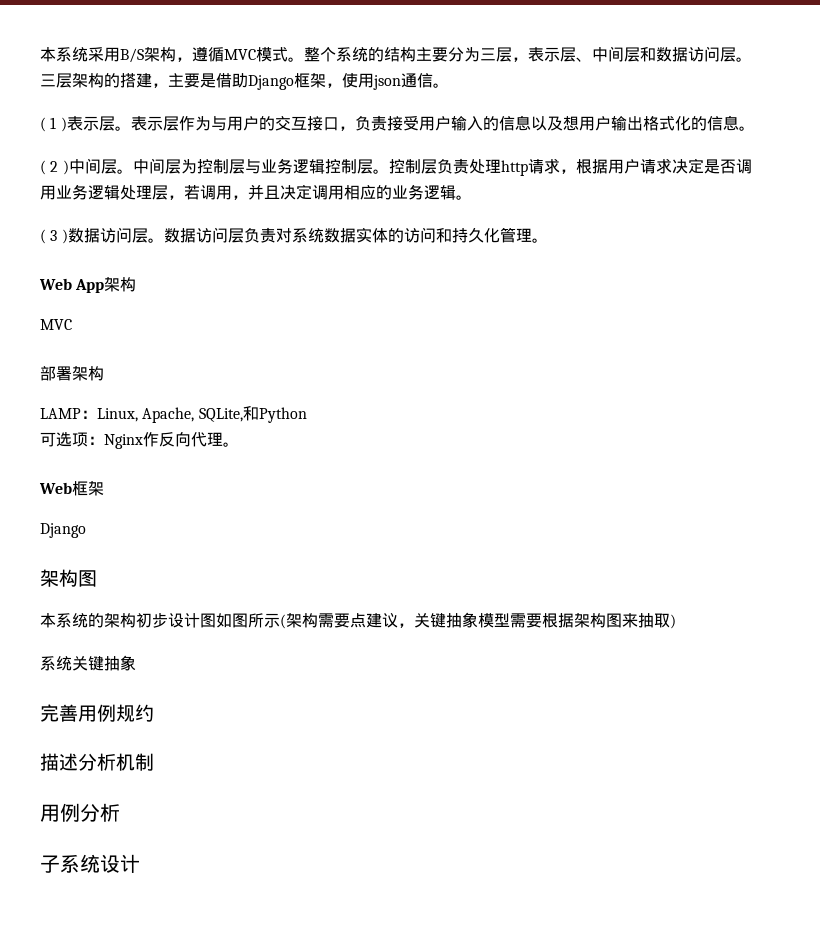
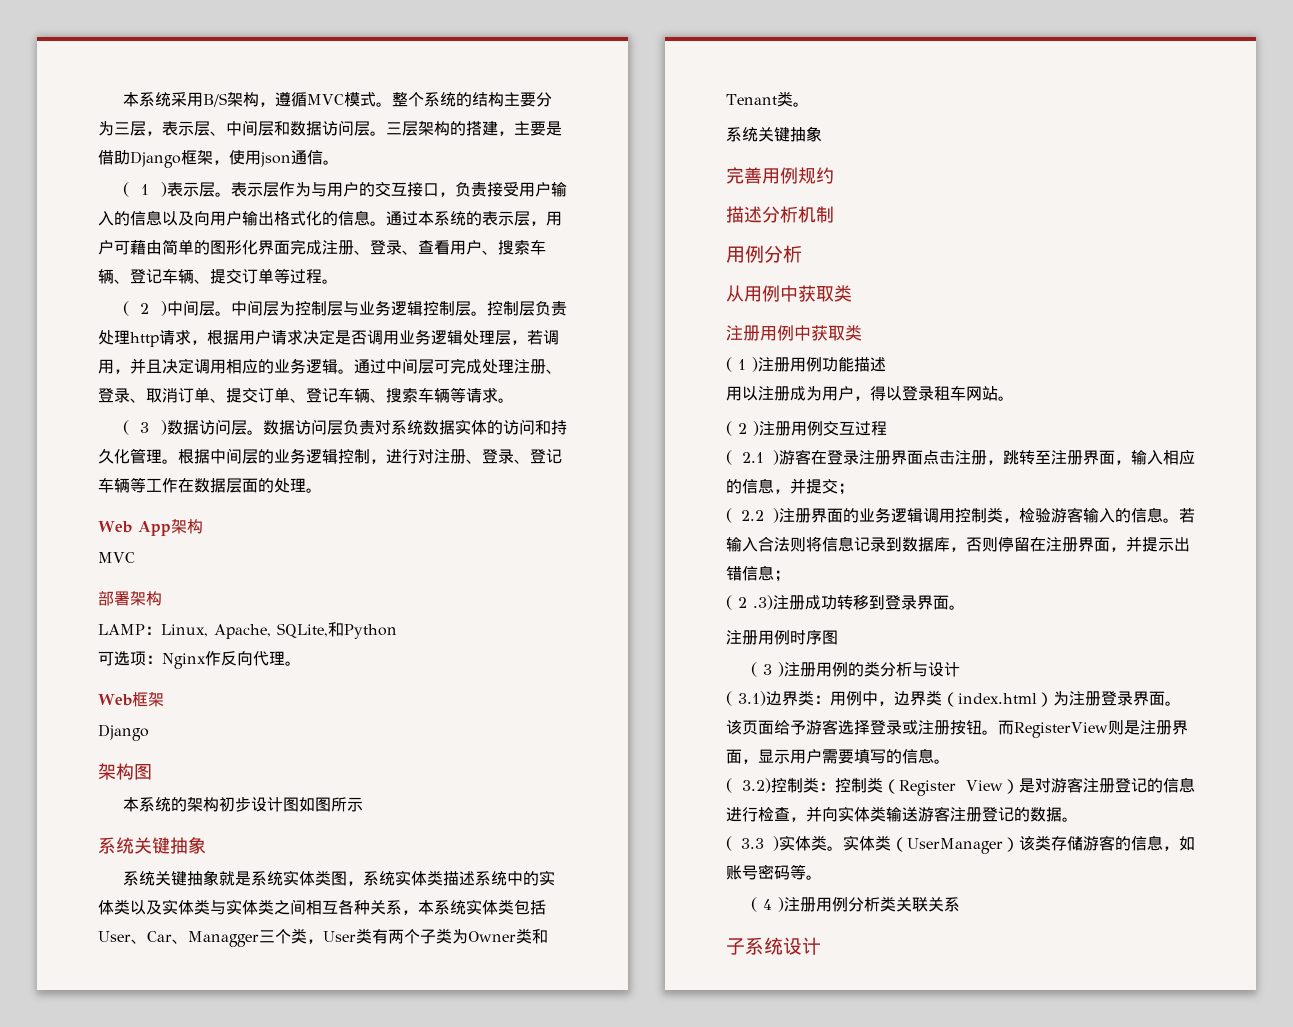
- 表示层作为与用户的交互接口，负责接受用户输入的信息以及想用户输出格式化的信息。
+ 表示层作为与用户的交互接口，负责接受用户输入的信息以及向用户输出格式化的信息。通过本系统的表示层，用户可藉由简单的图形化界面完成注册、登录、查看用户、搜索车辆、登记车辆、提交订单等过程。
+ 通过中间层可完成处理注册、登录、取消订单、提交订单、登记车辆、搜索车辆等请求。
+ 根据中间层的业务逻辑控制，进行对注册、登录、登记车辆等工作在数据层面的处理。
- 本系统的架构初步设计图如图所示(架构需要点建议，关键抽象模型需要根据架构图来抽取)
+ 本系统的架构初步设计图如图所示
+ 系统关键抽象
+ 系统关键抽象就是系统实体类图，系统实体类描述系统中的实体类以及实体类与实体类之间相互各种关系，本系统实体类包括User、Car、Managger三个类，User类有两个子类为Owner类和Tenant类。
+ 从用例中获取类
+ 注册用例中获取类
+ ( 1 )注册用例功能描述
+ 用以注册成为用户，得以登录租车网站。
+ ( 2 )注册用例交互过程
+ ( 2.1 )游客在登录注册界面点击注册，跳转至注册界面，输入相应的信息，并提交；
+ ( 2.2 )注册界面的业务逻辑调用控制类，检验游客输入的信息。若输入合法则将信息记录到数据库，否则停留在注册界面，并提示出错信息；
+ ( 2 .3)注册成功转移到登录界面。
+ 注册用例时序图
+ ( 3 )注册用例的类分析与设计
+ ( 3.1)边界类：用例中，边界类（index.html）为注册登录界面。该页面给予游客选择登录或注册按钮。而RegisterView则是注册界面，显示用户需要填写的信息。
+ ( 3.2)控制类：控制类（Register View）是对游客注册登记的信息进行检查，并向实体类输送游客注册登记的数据。
+ ( 3.3 )实体类。实体类（UserManager）该类存储游客的信息，如账号密码等。
+ ( 4 )注册用例分析类关联关系

